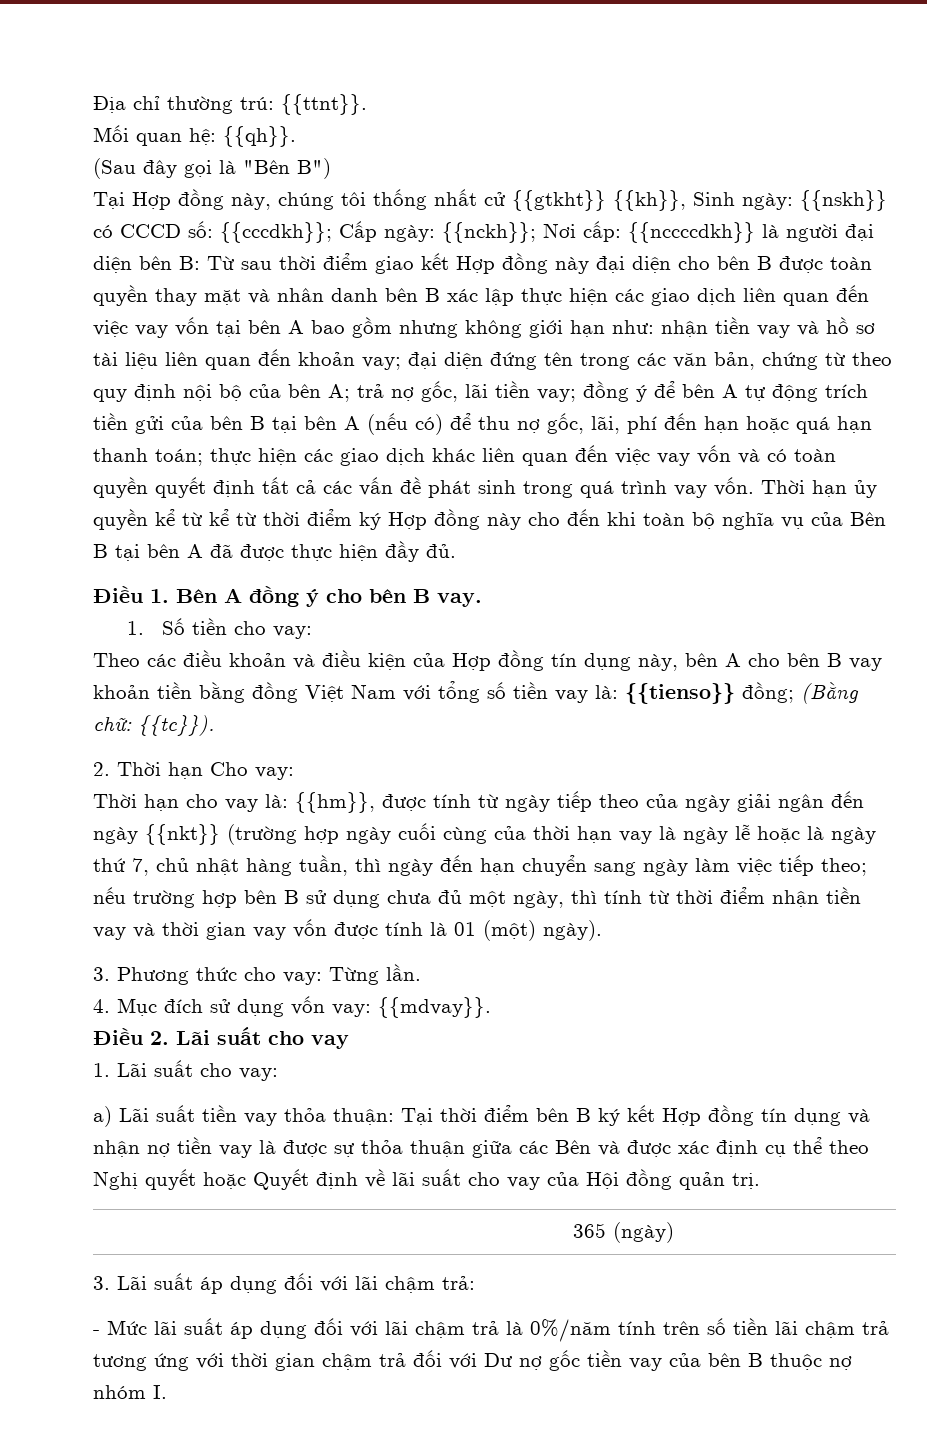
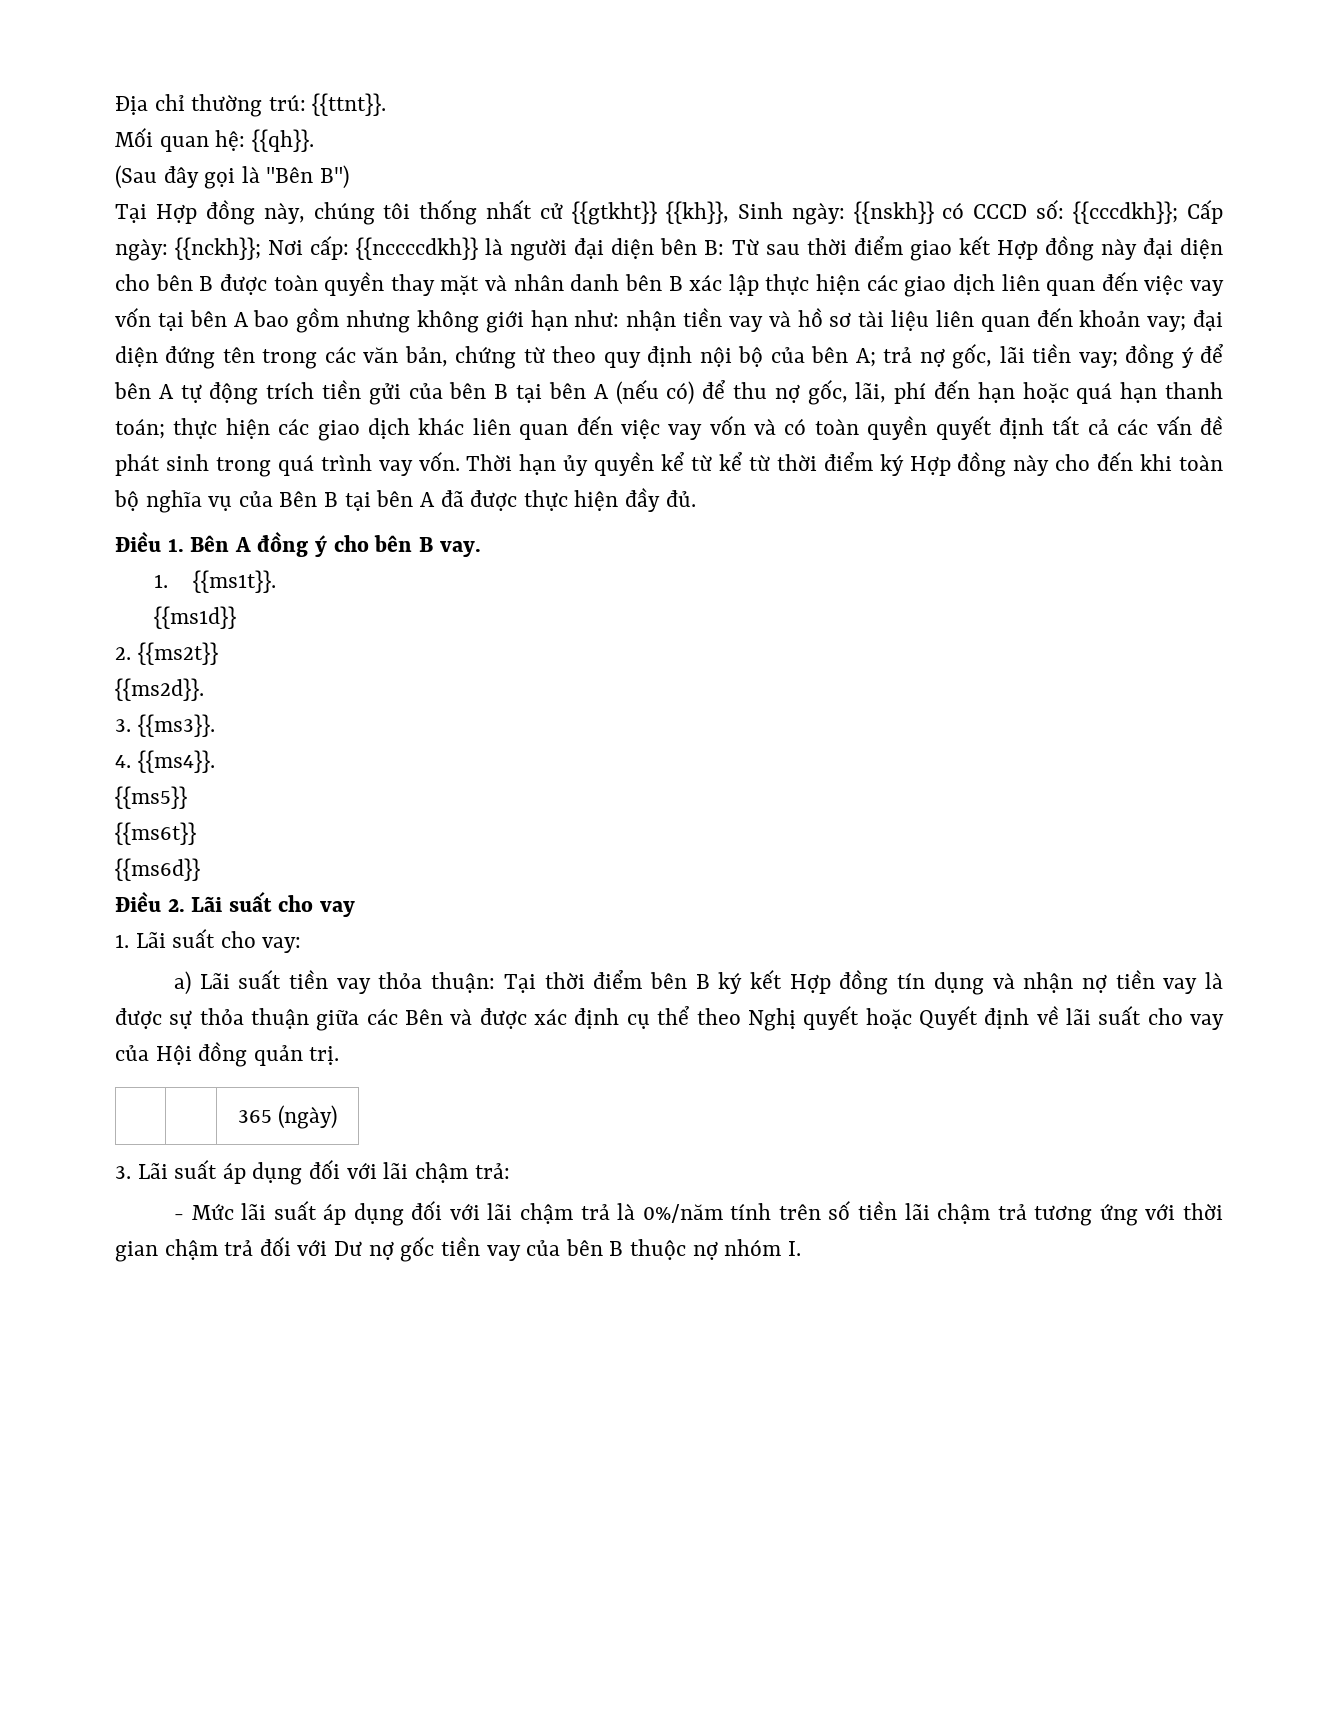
- 1. Số tiền cho vay:
- Theo các điều khoản và điều kiện của Hợp đồng tín dụng này, bên A cho bên B vay khoản tiền bằng đồng Việt Nam với tổng số tiền vay là: {{tienso}} đồng; (Bằng chữ: {{tc}}).
- 2. Thời hạn Cho vay:
- Thời hạn cho vay là: {{hm}}, được tính từ ngày tiếp theo của ngày giải ngân đến ngày {{nkt}} (trường hợp ngày cuối cùng của thời hạn vay là ngày lễ hoặc là ngày thứ 7, chủ nhật hàng tuần, thì ngày đến hạn chuyển sang ngày làm việc tiếp theo; nếu trường hợp bên B sử dụng chưa đủ một ngày, thì tính từ thời điểm nhận tiền vay và thời gian vay vốn được tính là 01 (một) ngày).
- 3. Phương thức cho vay: Từng lần.
- 4. Mục đích sử dụng vốn vay: {{mdvay}}.
+ 1. {{ms1t}}.
+ {{ms1d}}
+ 2. {{ms2t}}
+ {{ms2d}}.
+ 3. {{ms3}}.
+ 4. {{ms4}}.
+ {{ms5}}
+ {{ms6t}}
+ {{ms6d}}

